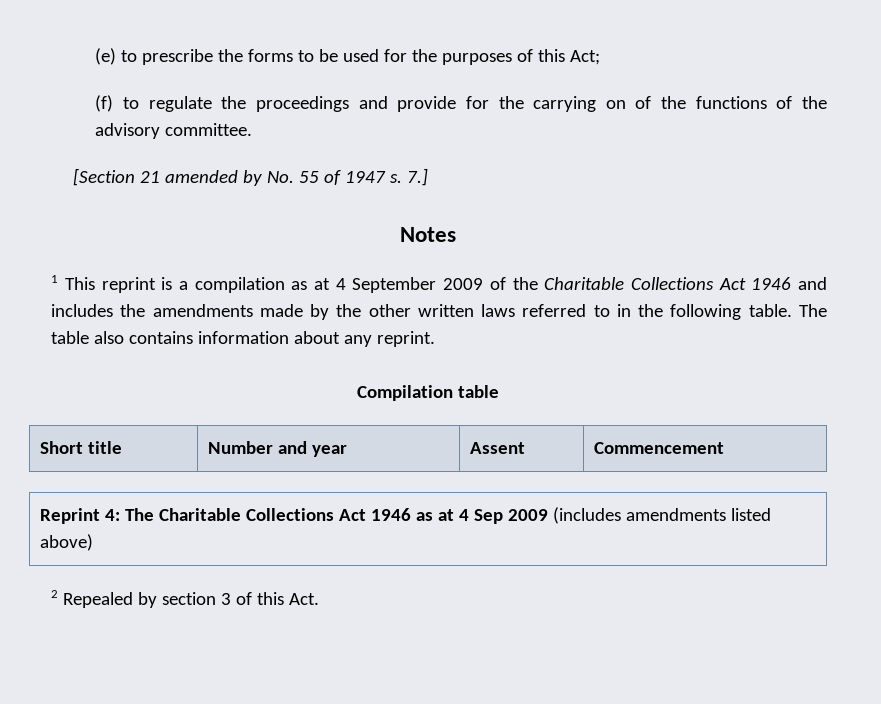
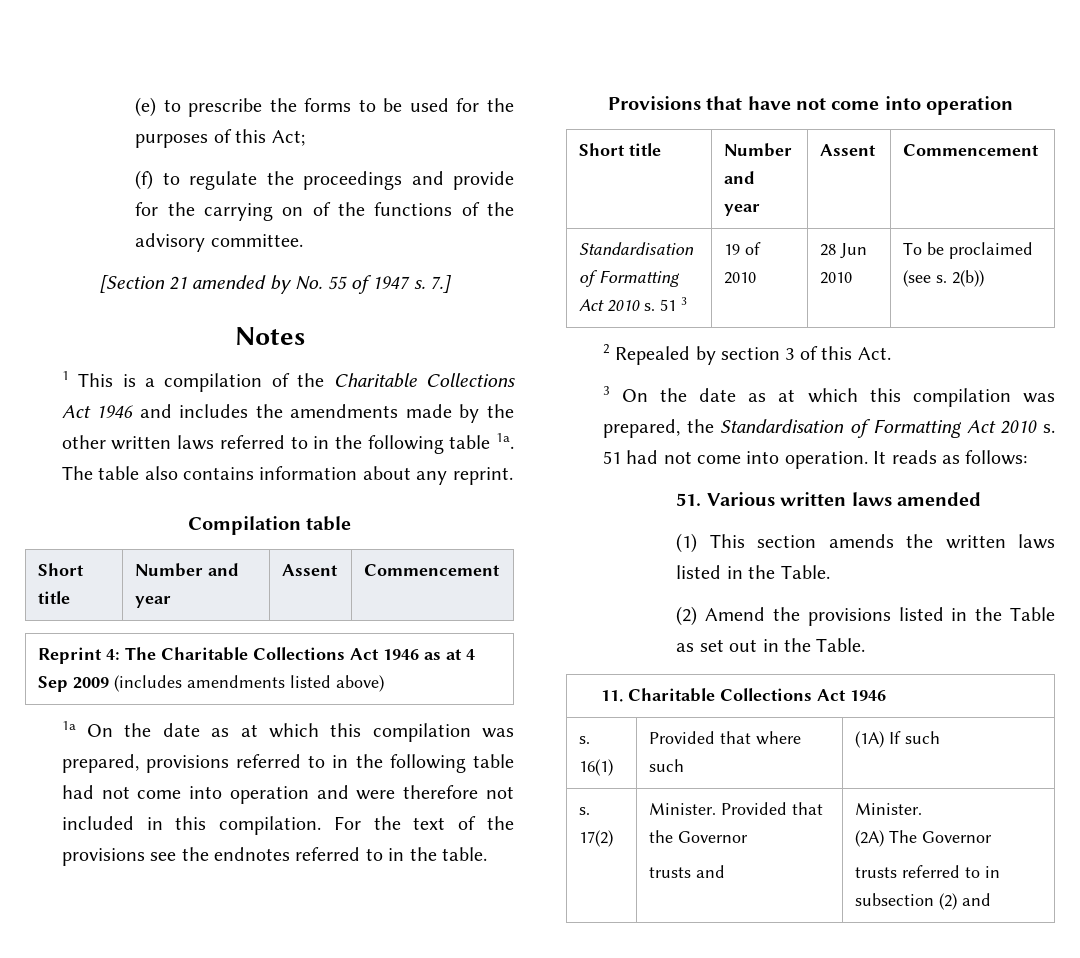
- 1 This reprint is a compilation as at 4 September 2009 of the Charitable Collections Act 1946 and includes the amendments made by the other written laws referred to in the following table.
+ 1 This is a compilation of the Charitable Collections Act 1946 and includes the amendments made by the other written laws referred to in the following table 1a.
+ 1a On the date as at which this compilation was prepared, provisions referred to in the following table had not come into operation and were therefore not included in this compilation. For the text of the provisions see the endnotes referred to in the table.
+ Provisions that have not come into operation
+ Short title | Number and year | Assent | Commencement
+ Standardisation of Formatting Act 2010 s. 51 3 | 19 of 2010 | 28 Jun 2010 | To be proclaimed (see s. 2(b))
+ 3 On the date as at which this compilation was prepared, the Standardisation of Formatting Act 2010 s. 51 had not come into operation. It reads as follows:
+ 51. Various written laws amended
+ (1) This section amends the written laws listed in the Table.
+ (2) Amend the provisions listed in the Table as set out in the Table.
+ 11. Charitable Collections Act 1946
+ s. 16(1) | Provided that where such | (1A) If such
+ s. 17(2) | Minister. Provided that the Governor
+ trusts and | Minister.
+ (2A) The Governor
+ trusts referred to in subsection (2) and

